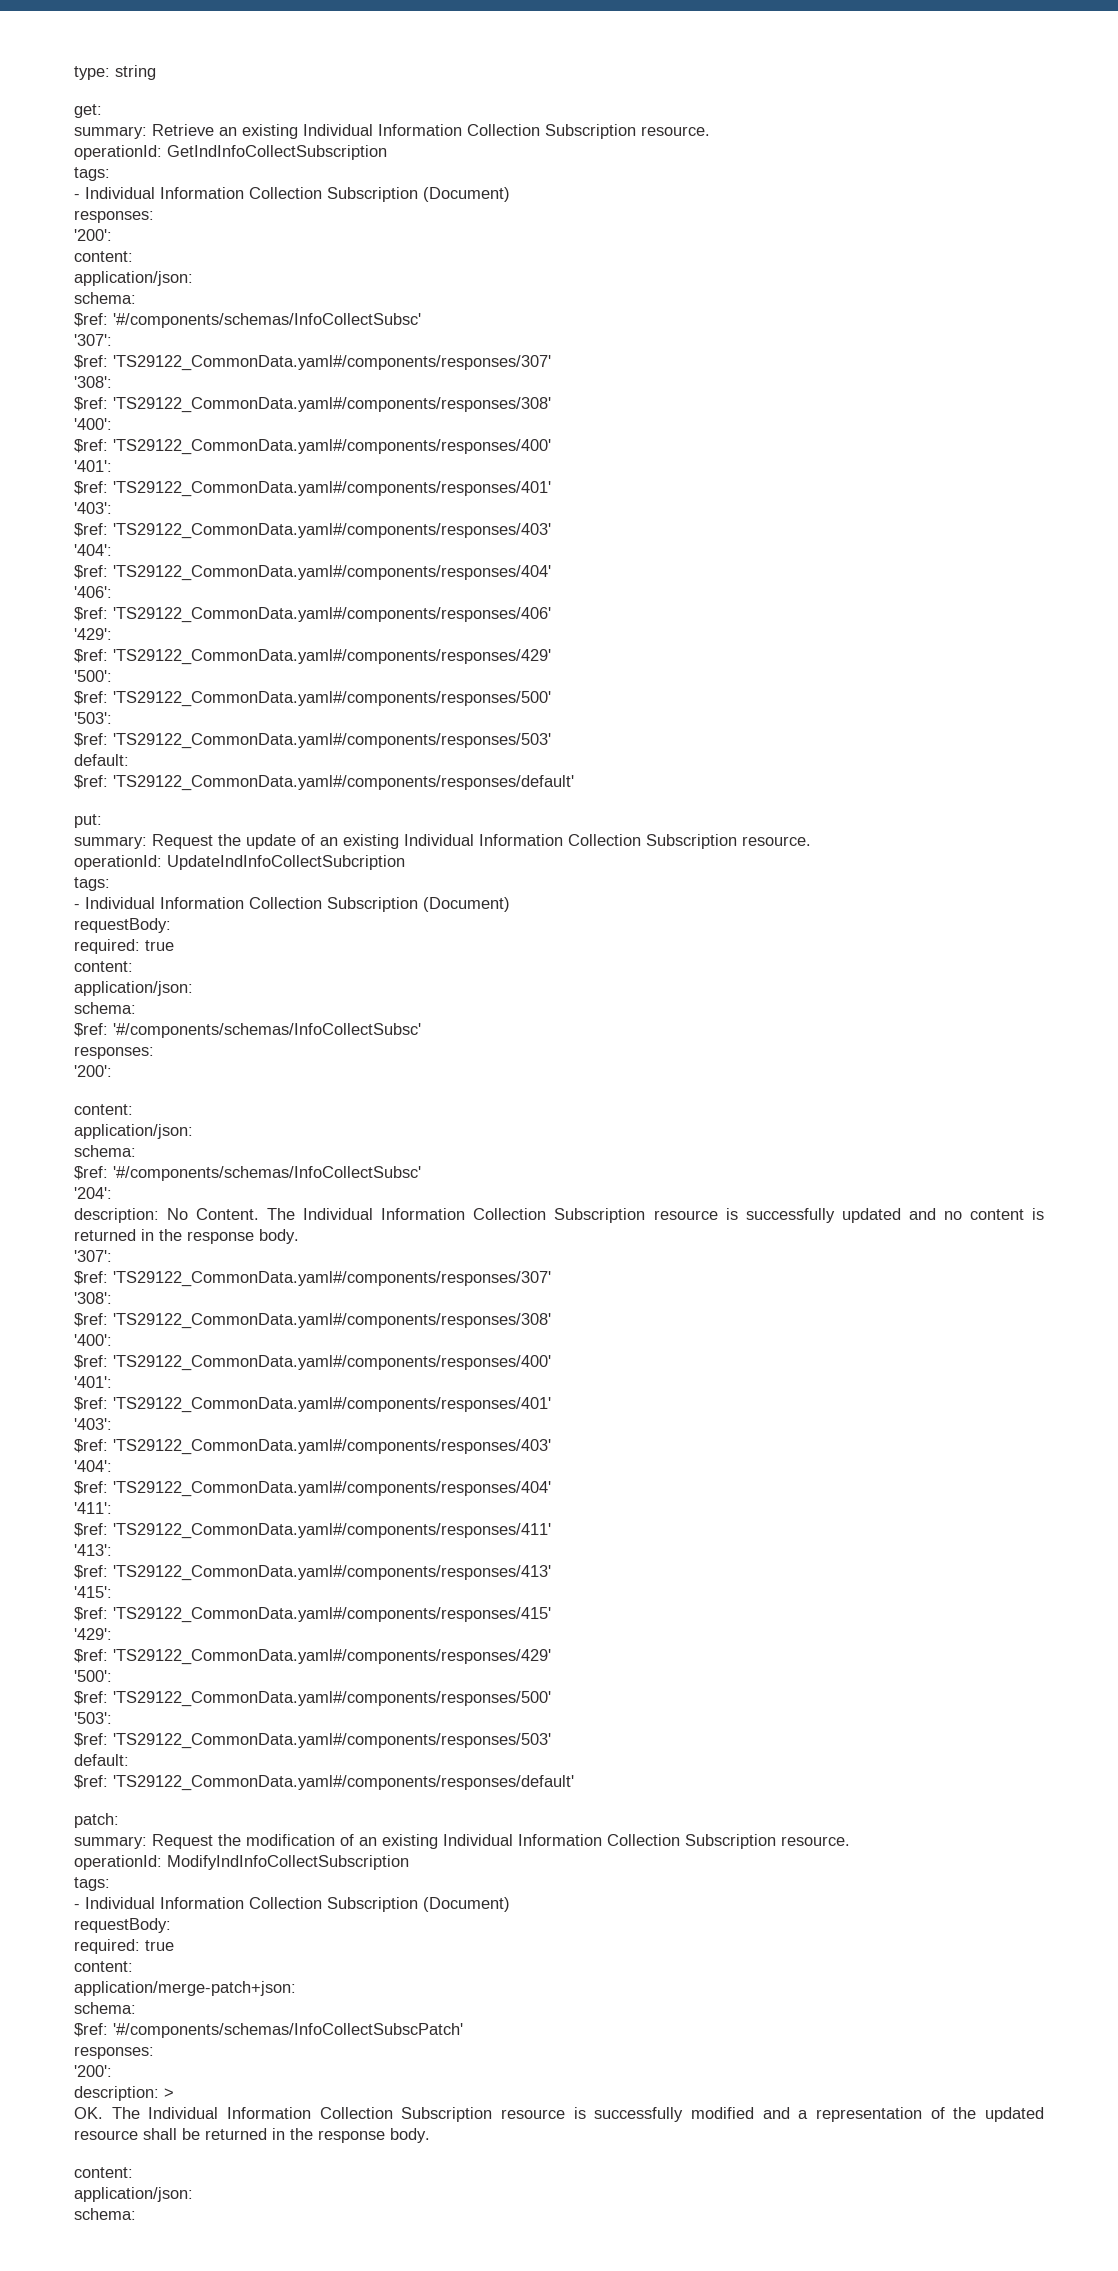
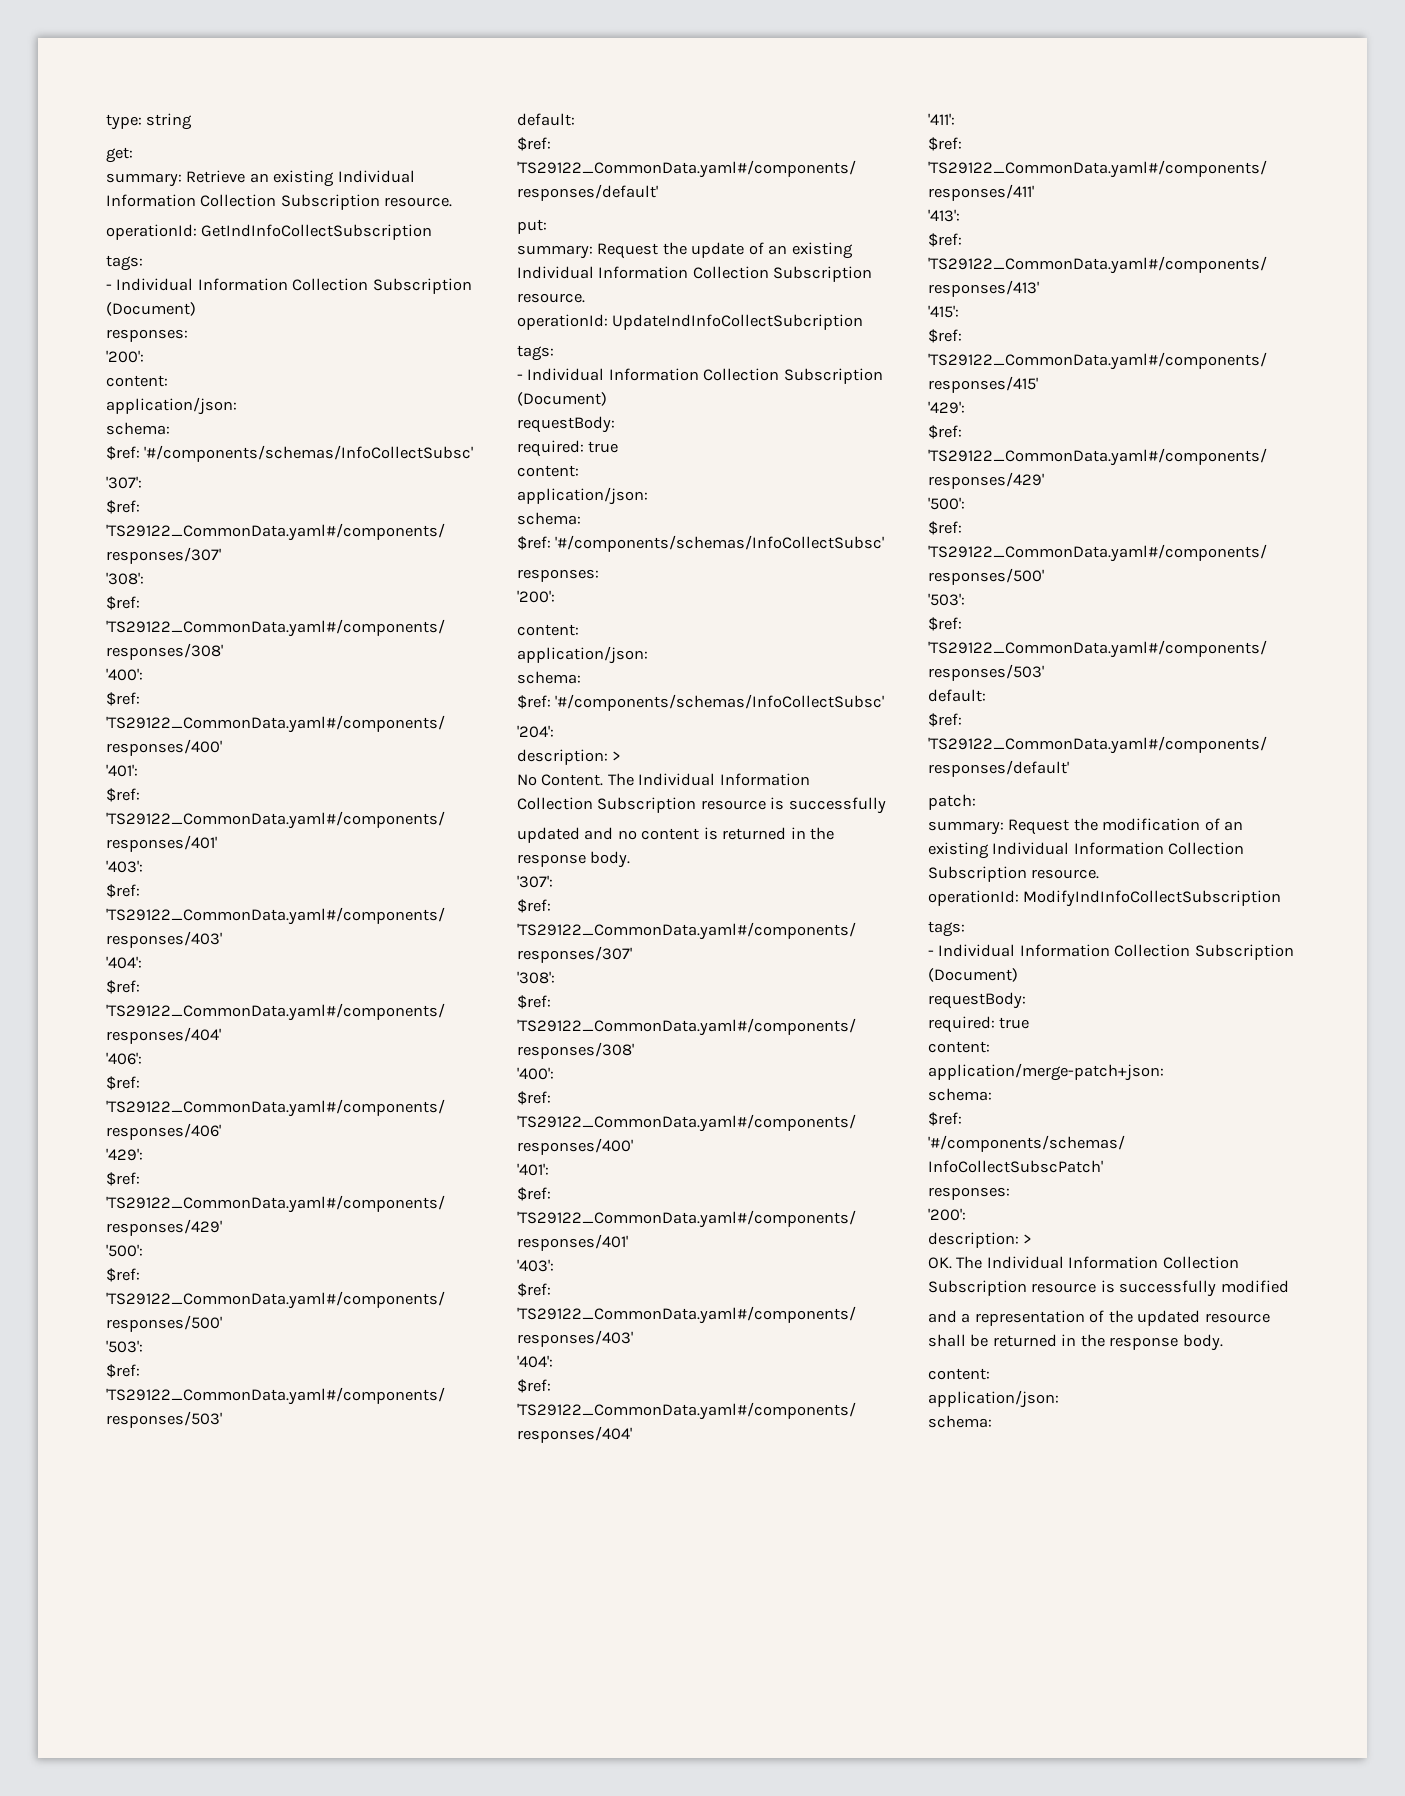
  '204':
- description: No Content. The Individual Information Collection Subscription resource is successfully updated and no content is returned in the response body.
+ description: >
+ No Content. The Individual Information Collection Subscription resource is successfully
+ updated and no content is returned in the response body.
- OK. The Individual Information Collection Subscription resource is successfully modified and a representation of the updated resource shall be returned in the response body.
+ OK. The Individual Information Collection Subscription resource is successfully modified
+ and a representation of the updated resource shall be returned in the response body.

